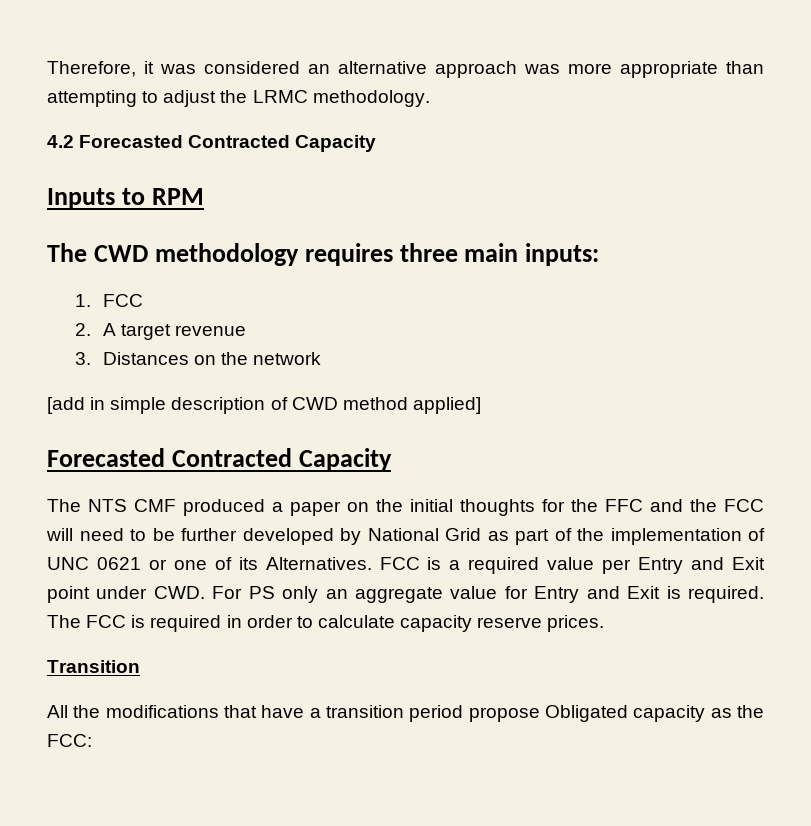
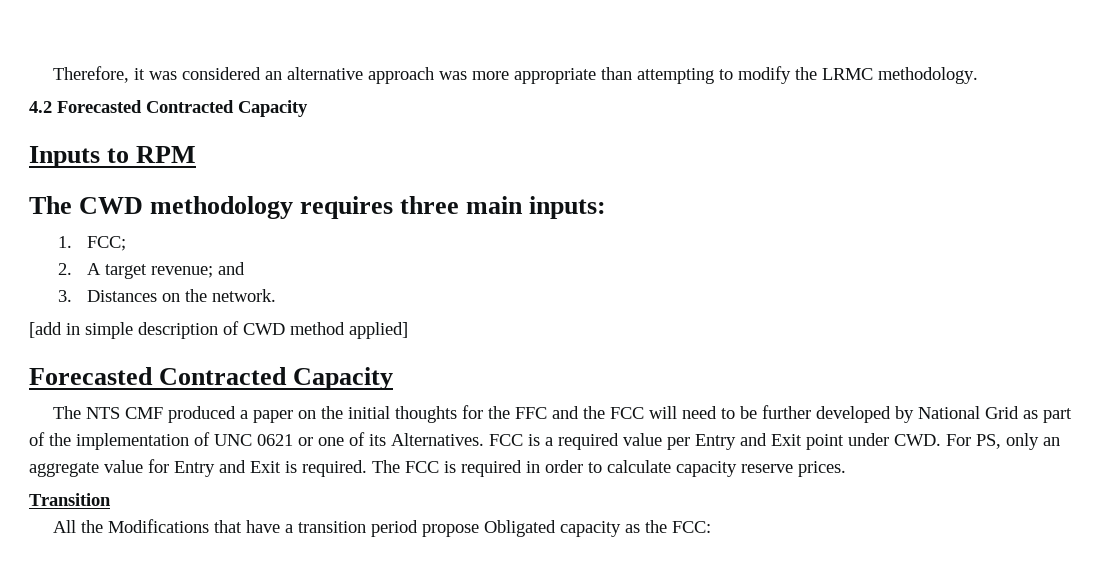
- Therefore, it was considered an alternative approach was more appropriate than attempting to adjust the LRMC methodology.
+ Therefore, it was considered an alternative approach was more appropriate than attempting to modify the LRMC methodology.
- 1. FCC
+ 1. FCC;
- 2. A target revenue
+ 2. A target revenue; and
- 3. Distances on the network
+ 3. Distances on the network.
- FCC is a required value per Entry and Exit point under CWD. For PS only an aggregate value for Entry and Exit is required.
+ FCC is a required value per Entry and Exit point under CWD. For PS, only an aggregate value for Entry and Exit is required.
- All the modifications that have a transition period propose Obligated capacity as the FCC:
+ All the Modifications that have a transition period propose Obligated capacity as the FCC:

